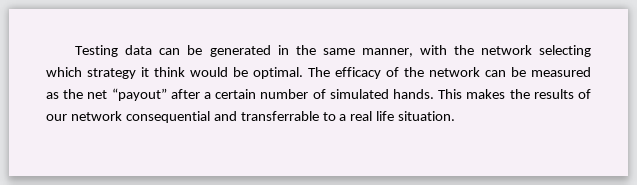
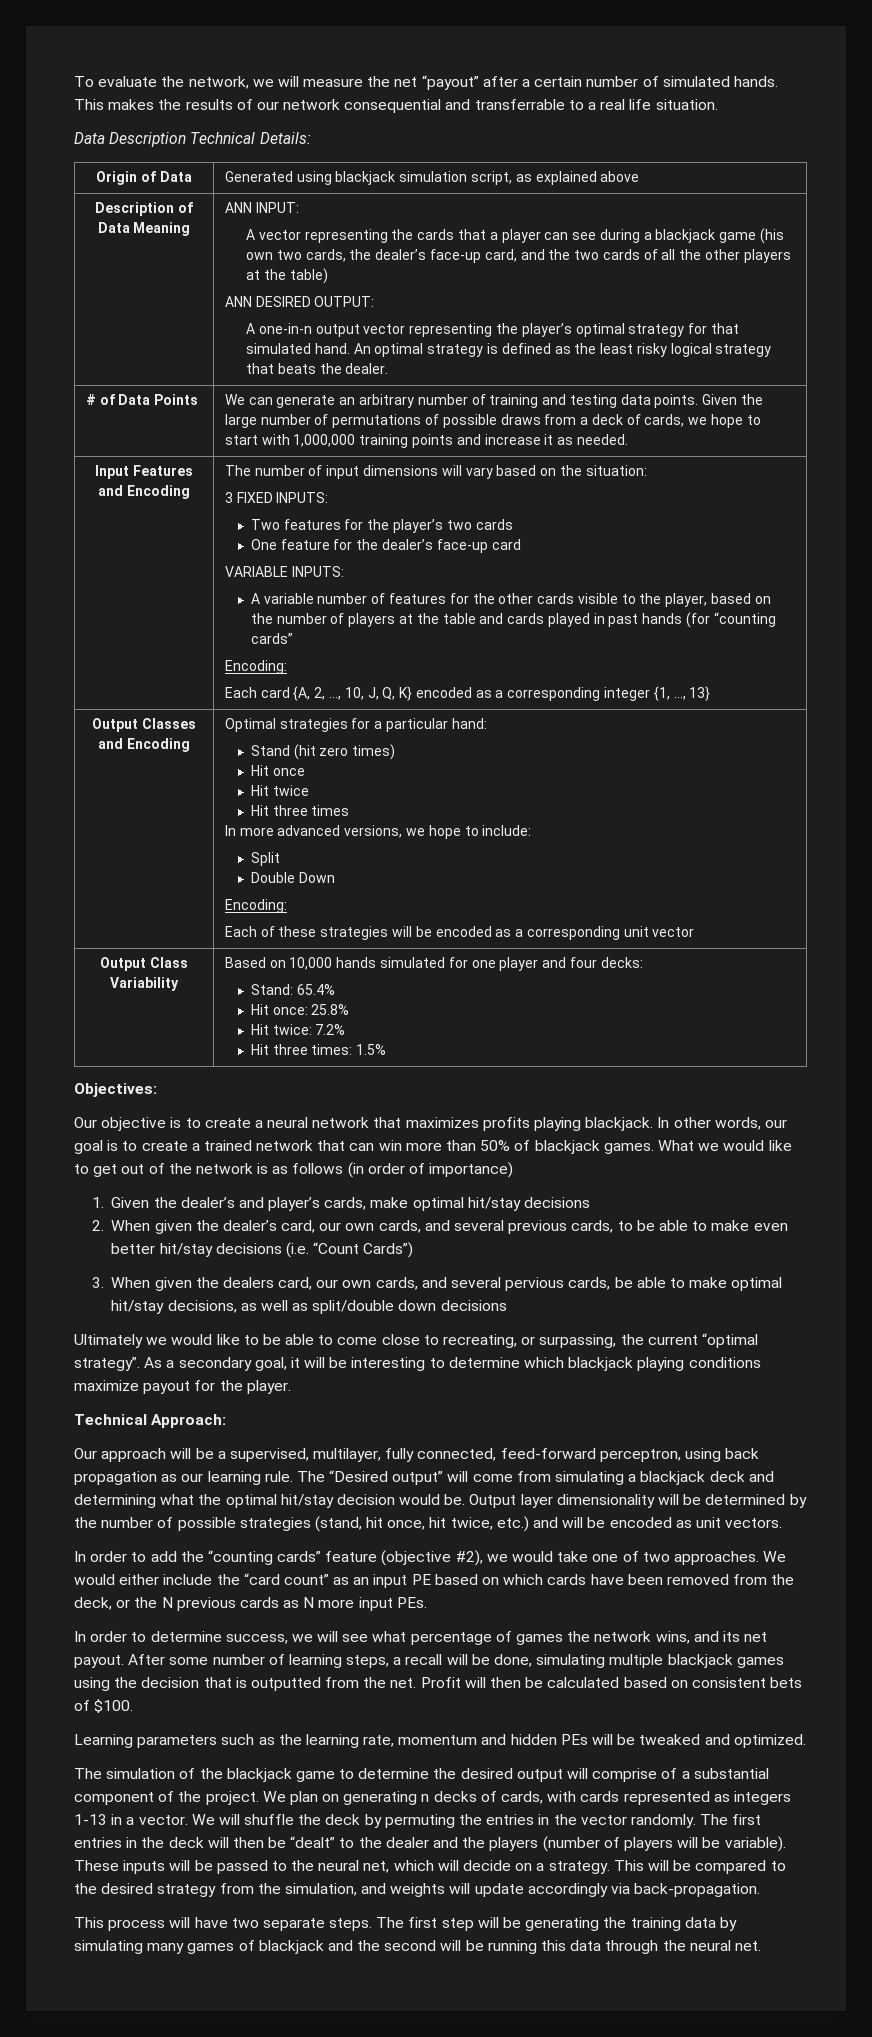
- Testing data can be generated in the same manner, with the network selecting which strategy it think would be optimal. The efficacy of the network can be measured as the net “payout” after a certain number of simulated hands.
+ To evaluate the network, we will measure the net “payout” after a certain number of simulated hands.
+ Data Description Technical Details:
+ Origin of Data | Generated using blackjack simulation script, as explained above
+ Description of Data Meaning | ANN INPUT:
+ A vector representing the cards that a player can see during a blackjack game (his own two cards, the dealer’s face-up card, and the two cards of all the other players at the table)
+ ANN DESIRED OUTPUT:
+ A one-in-n output vector representing the player’s optimal strategy for that simulated hand. An optimal strategy is defined as the least risky logical strategy that beats the dealer.
+ # of Data Points | We can generate an arbitrary number of training and testing data points. Given the large number of permutations of possible draws from a deck of cards, we hope to start with 1,000,000 training points and increase it as needed.
+ Input Features and Encoding | The number of input dimensions will vary based on the situation:
+ 3 FIXED INPUTS:
+ Two features for the player’s two cards
+ One feature for the dealer’s face-up card
+ VARIABLE INPUTS:
+ A variable number of features for the other cards visible to the player, based on the number of players at the table and cards played in past hands (for “counting cards”
+ Encoding:
+ Each card {A, 2, ..., 10, J, Q, K} encoded as a corresponding integer {1, …, 13}
+ Output Classes and Encoding | Optimal strategies for a particular hand:
+ Stand (hit zero times)
+ Hit once
+ Hit twice
+ Hit three times
+ In more advanced versions, we hope to include:
+ Split
+ Double Down
+ Encoding:
+ Each of these strategies will be encoded as a corresponding unit vector
+ Output Class Variability | Based on 10,000 hands simulated for one player and four decks:
+ Stand: 65.4%
+ Hit once: 25.8%
+ Hit twice: 7.2%
+ Hit three times: 1.5%
+ Objectives:
+ Our objective is to create a neural network that maximizes profits playing blackjack. In other words, our goal is to create a trained network that can win more than 50% of blackjack games. What we would like to get out of the network is as follows (in order of importance)
+ 1. Given the dealer’s and player’s cards, make optimal hit/stay decisions
+ 2. When given the dealer’s card, our own cards, and several previous cards, to be able to make even better hit/stay decisions (i.e. “Count Cards”)
+ 3. When given the dealers card, our own cards, and several pervious cards, be able to make optimal hit/stay decisions, as well as split/double down decisions
+ Ultimately we would like to be able to come close to recreating, or surpassing, the current “optimal strategy”. As a secondary goal, it will be interesting to determine which blackjack playing conditions maximize payout for the player.
+ Technical Approach:
+ Our approach will be a supervised, multilayer, fully connected, feed-forward perceptron, using back propagation as our learning rule. The “Desired output” will come from simulating a blackjack deck and determining what the optimal hit/stay decision would be. Output layer dimensionality will be determined by the number of possible strategies (stand, hit once, hit twice, etc.) and will be encoded as unit vectors.
+ In order to add the “counting cards” feature (objective #2), we would take one of two approaches. We would either include the “card count” as an input PE based on which cards have been removed from the deck, or the N previous cards as N more input PEs.
+ In order to determine success, we will see what percentage of games the network wins, and its net payout. After some number of learning steps, a recall will be done, simulating multiple blackjack games using the decision that is outputted from the net. Profit will then be calculated based on consistent bets of $100.
+ Learning parameters such as the learning rate, momentum and hidden PEs will be tweaked and optimized.
+ The simulation of the blackjack game to determine the desired output will comprise of a substantial component of the project. We plan on generating n decks of cards, with cards represented as integers 1-13 in a vector. We will shuffle the deck by permuting the entries in the vector randomly. The first entries in the deck will then be “dealt” to the dealer and the players (number of players will be variable). These inputs will be passed to the neural net, which will decide on a strategy. This will be compared to the desired strategy from the simulation, and weights will update accordingly via back-propagation.
+ This process will have two separate steps. The first step will be generating the training data by simulating many games of blackjack and the second will be running this data through the neural net.

